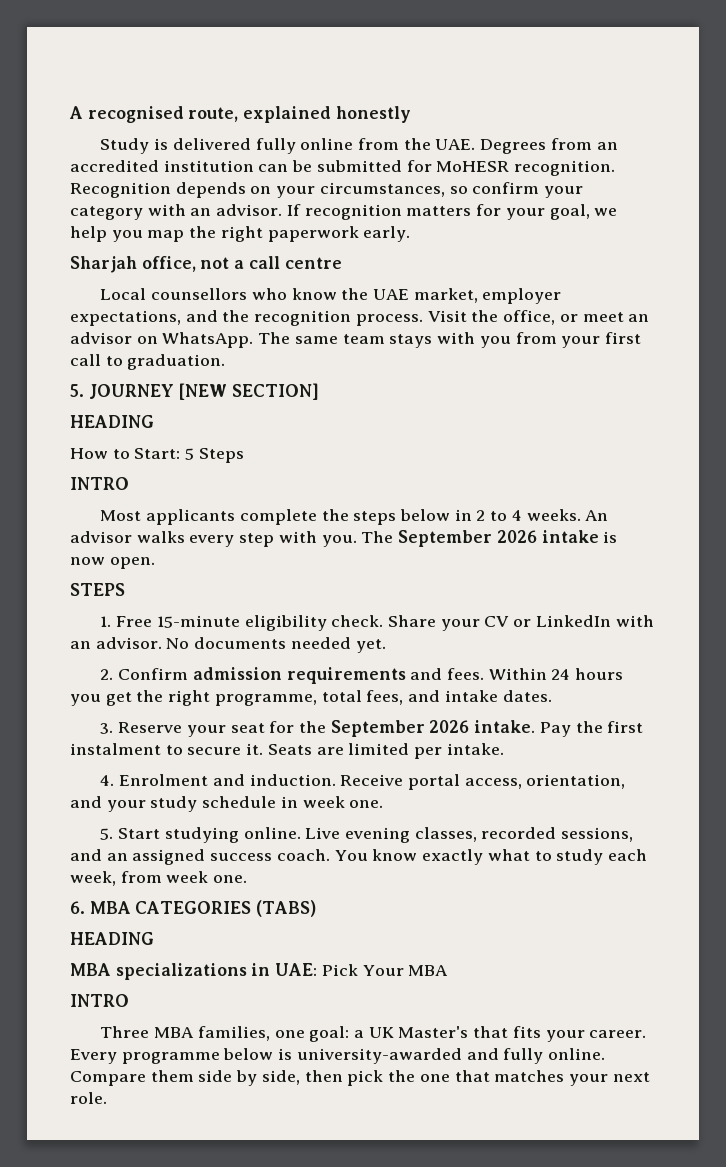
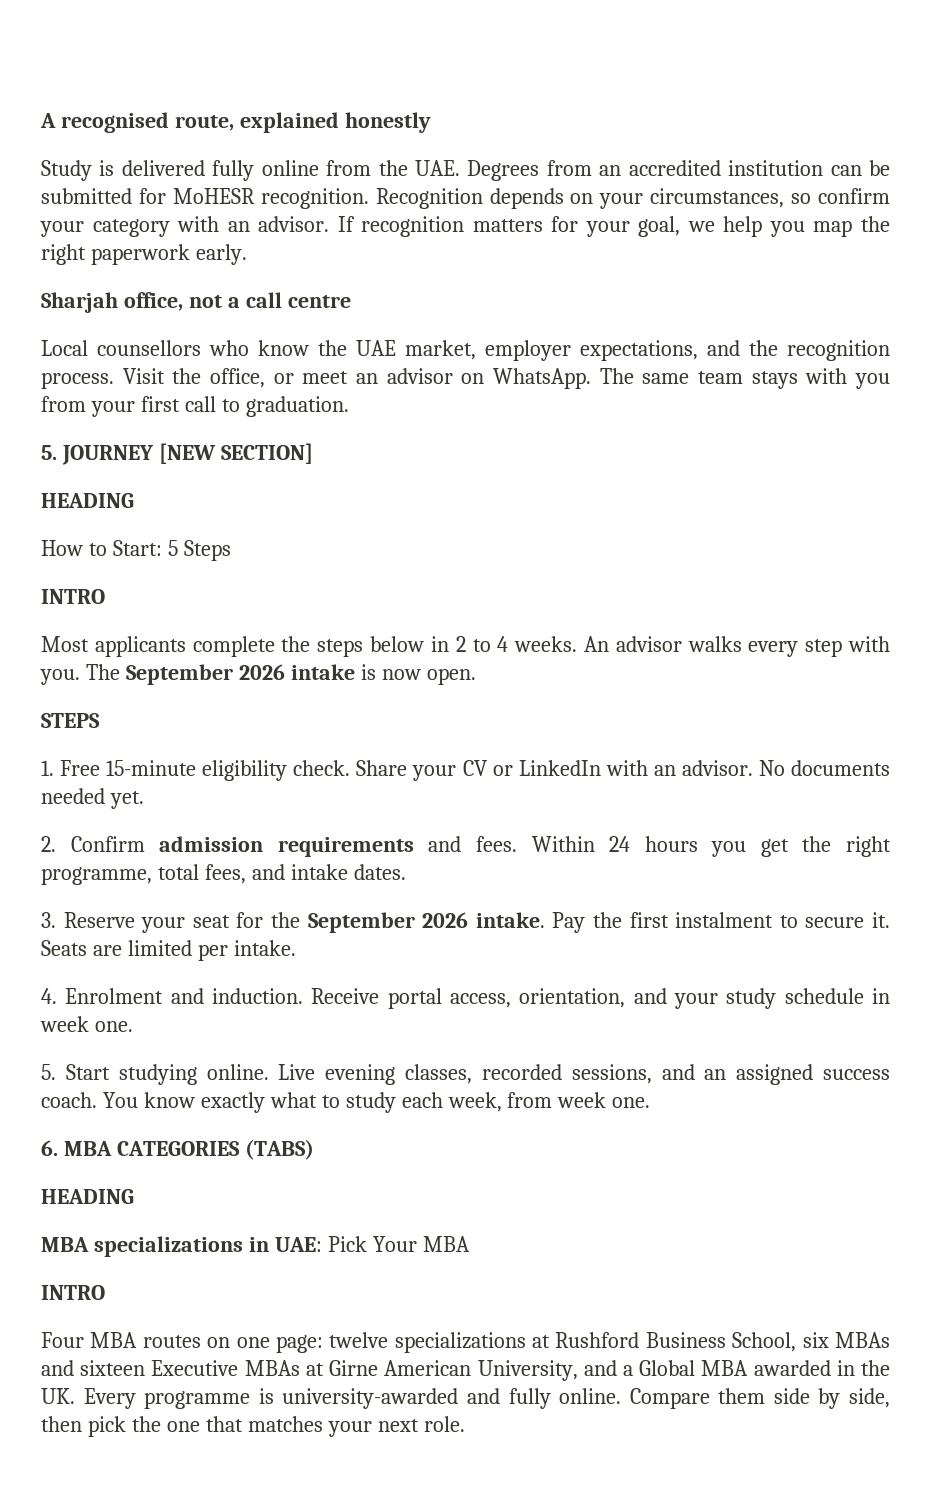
- Three MBA families, one goal: a UK Master's that fits your career. Every programme below is university-awarded and fully online.
+ Four MBA routes on one page: twelve specializations at Rushford Business School, six MBAs and sixteen Executive MBAs at Girne American University, and a Global MBA awarded in the UK. Every programme is university-awarded and fully online.

